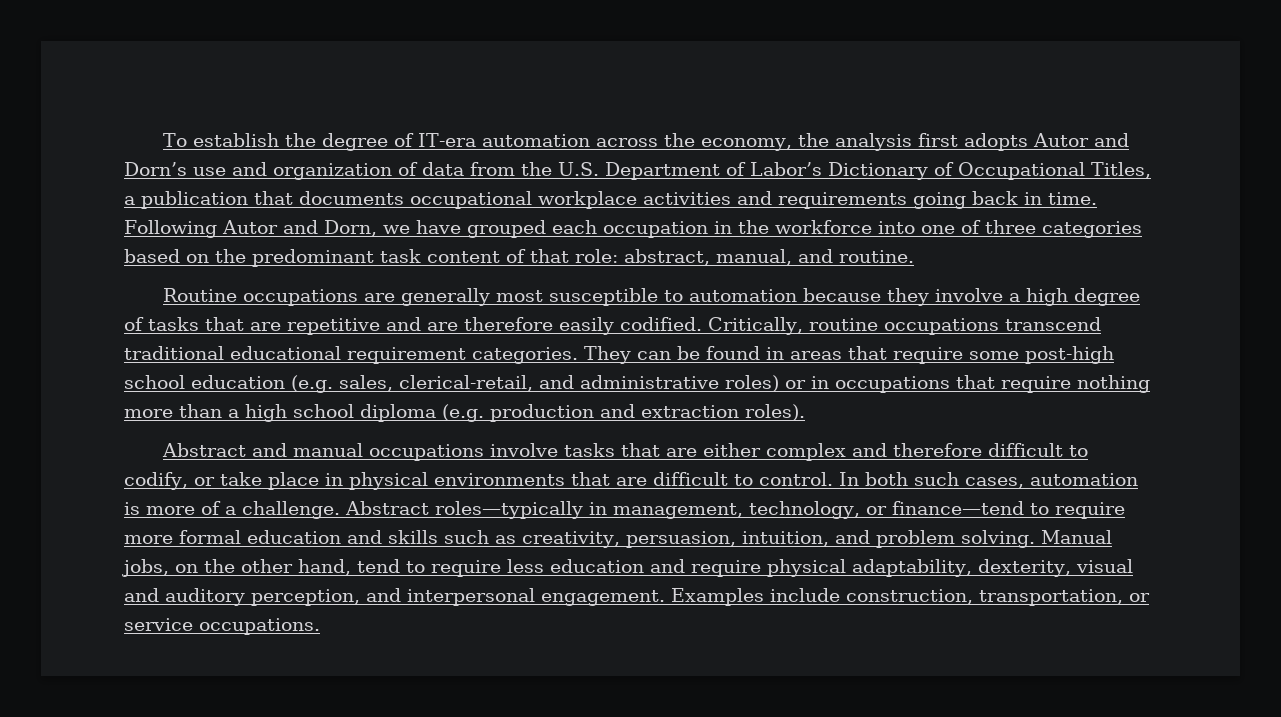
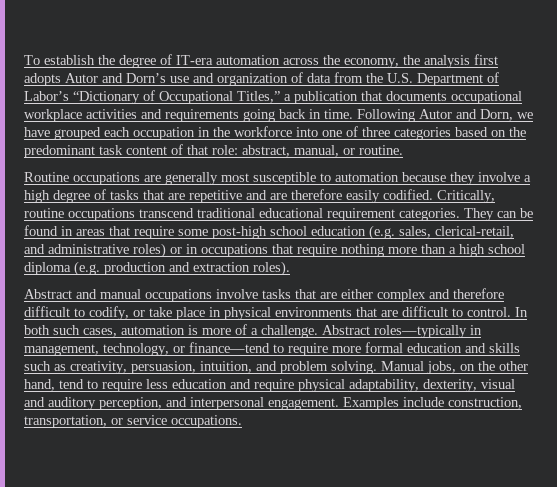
- To establish the degree of IT-era automation across the economy, the analysis first adopts Autor and Dorn’s use and organization of data from the U.S. Department of Labor’s Dictionary of Occupational Titles, a publication that documents occupational workplace activities and requirements going back in time.
+ To establish the degree of IT-era automation across the economy, the analysis first adopts Autor and Dorn’s use and organization of data from the U.S. Department of Labor’s “Dictionary of Occupational Titles,” a publication that documents occupational workplace activities and requirements going back in time.
- Following Autor and Dorn, we have grouped each occupation in the workforce into one of three categories based on the predominant task content of that role: abstract, manual, and routine.
+ Following Autor and Dorn, we have grouped each occupation in the workforce into one of three categories based on the predominant task content of that role: abstract, manual, or routine.

